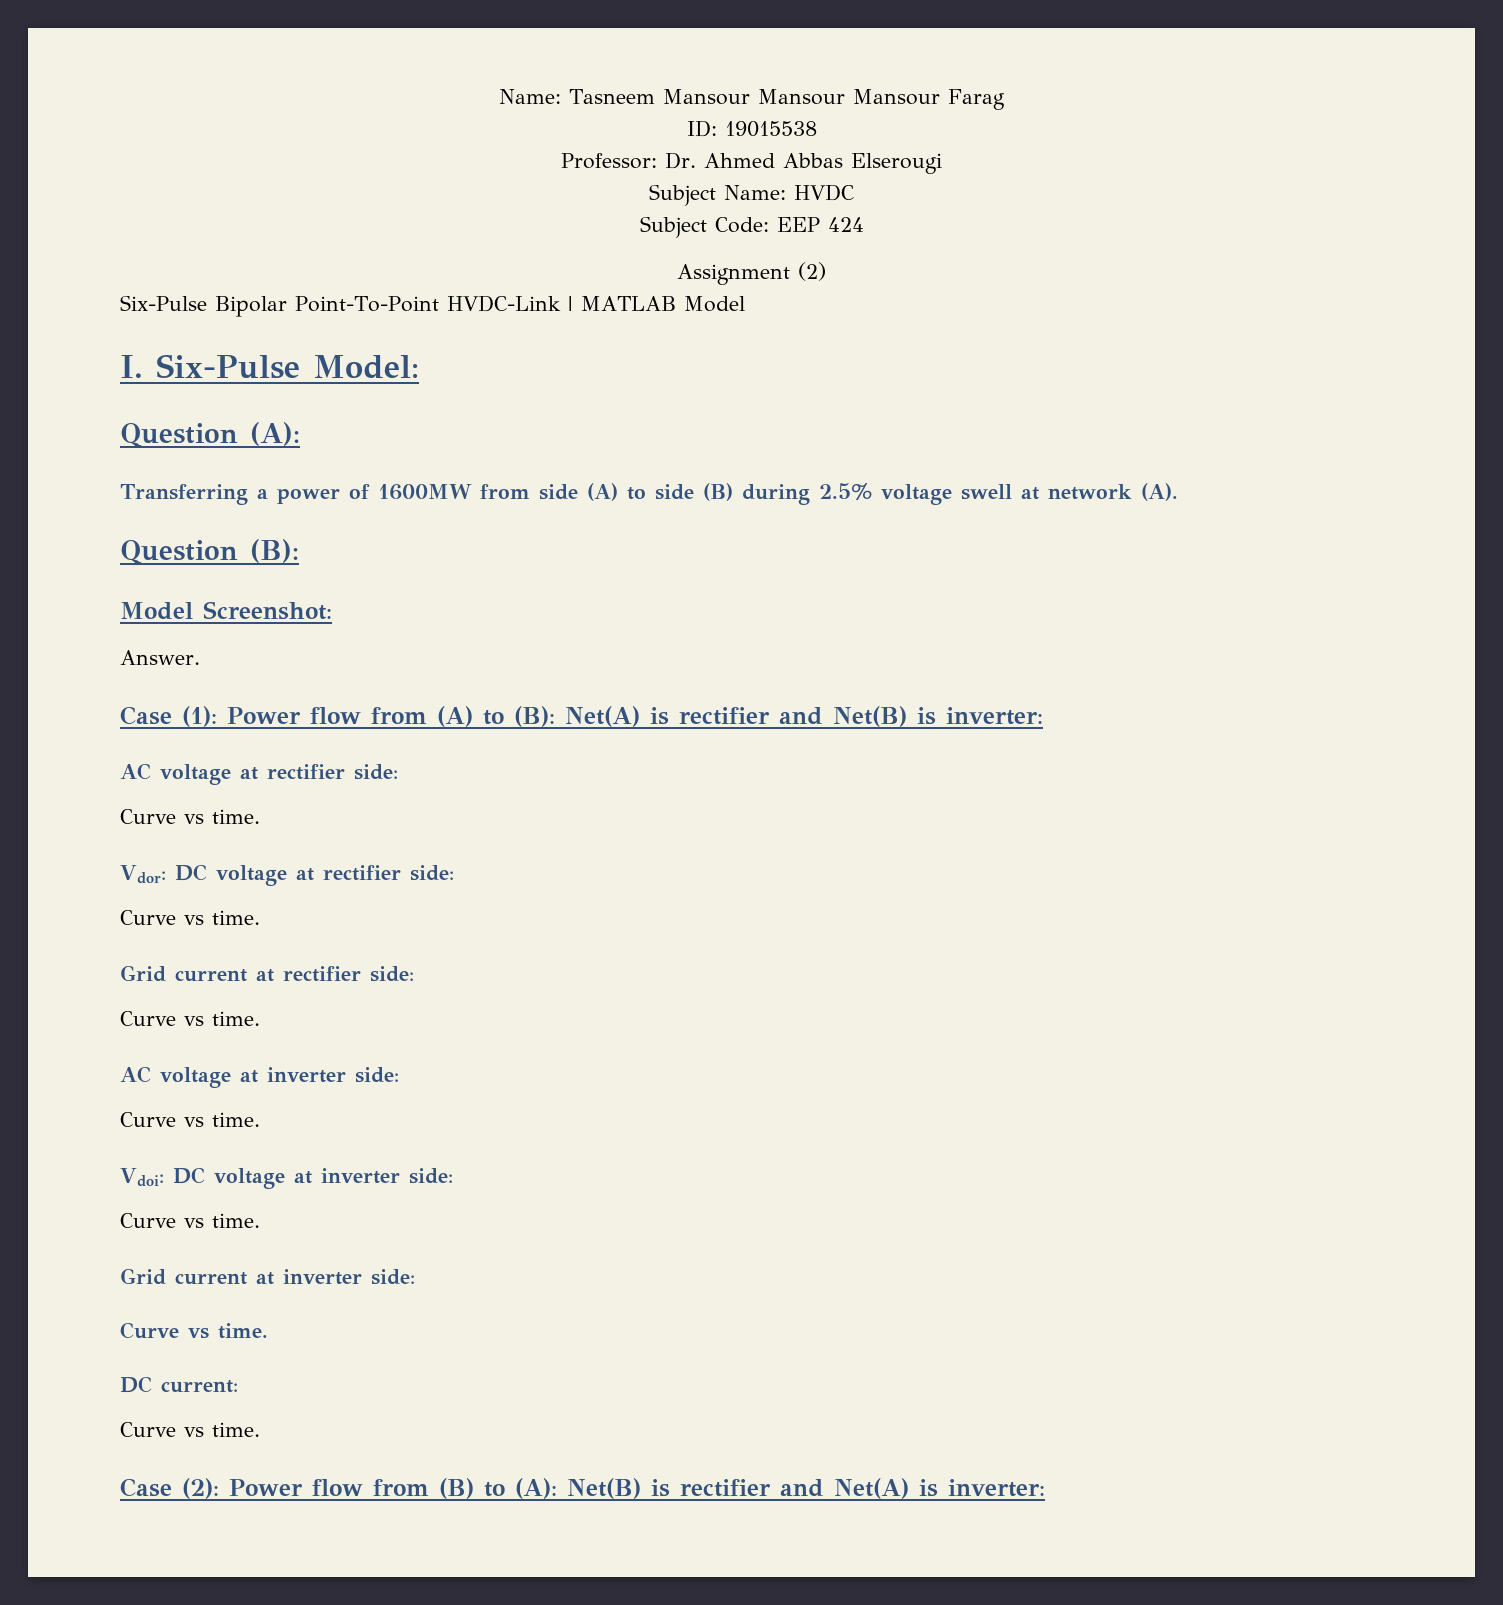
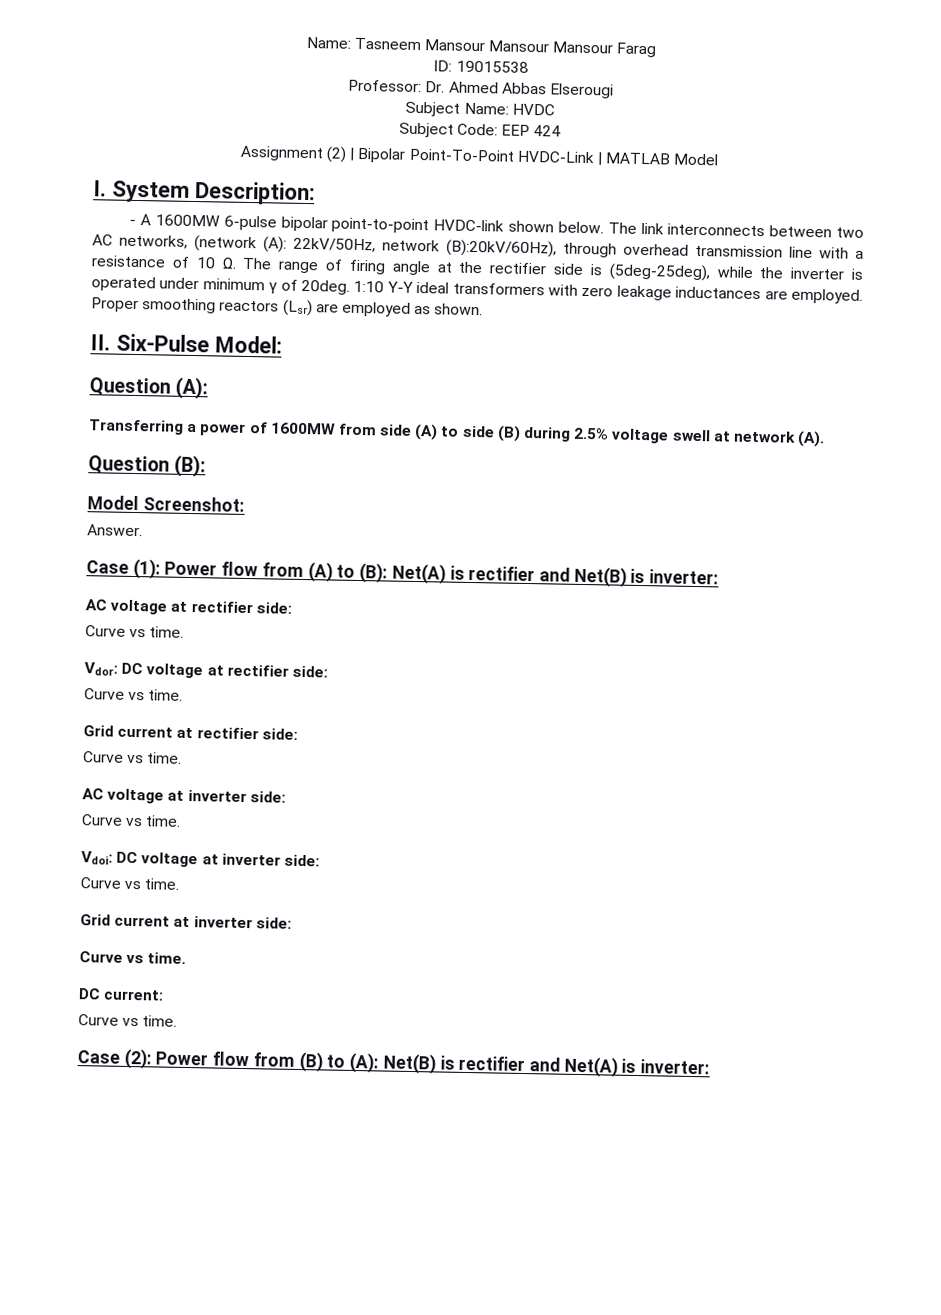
- Assignment (2)
- Six-Pulse Bipolar Point-To-Point HVDC-Link | MATLAB Model
+ Assignment (2) | Bipolar Point-To-Point HVDC-Link | MATLAB Model
- I. Six-Pulse Model:
+ I. System Description:
+ - A 1600MW 6-pulse bipolar point-to-point HVDC-link shown below. The link interconnects between two AC networks, (network (A): 22kV/50Hz, network (B):20kV/60Hz), through overhead transmission line with a resistance of 10 Ω. The range of firing angle at the rectifier side is (5deg-25deg), while the inverter is operated under minimum γ of 20deg. 1:10 Y-Y ideal transformers with zero leakage inductances are employed. Proper smoothing reactors (Lsr) are employed as shown.
+ II. Six-Pulse Model:

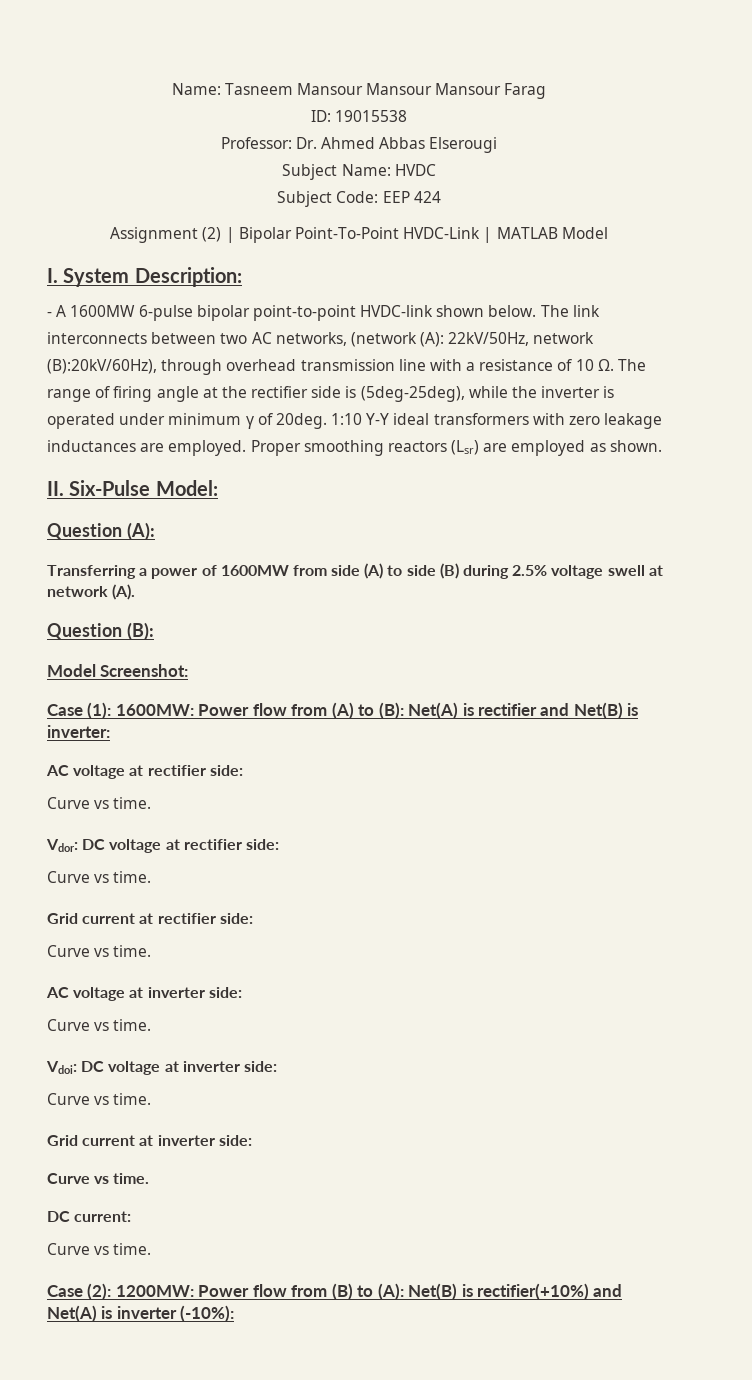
- Answer.
- Case (1): Power flow from (A) to (B): Net(A) is rectifier and Net(B) is inverter:
+ Case (1): 1600MW: Power flow from (A) to (B): Net(A) is rectifier and Net(B) is inverter:
- Case (2): Power flow from (B) to (A): Net(B) is rectifier and Net(A) is inverter:
+ Case (2): 1200MW: Power flow from (B) to (A): Net(B) is rectifier(+10%) and Net(A) is inverter (-10%):

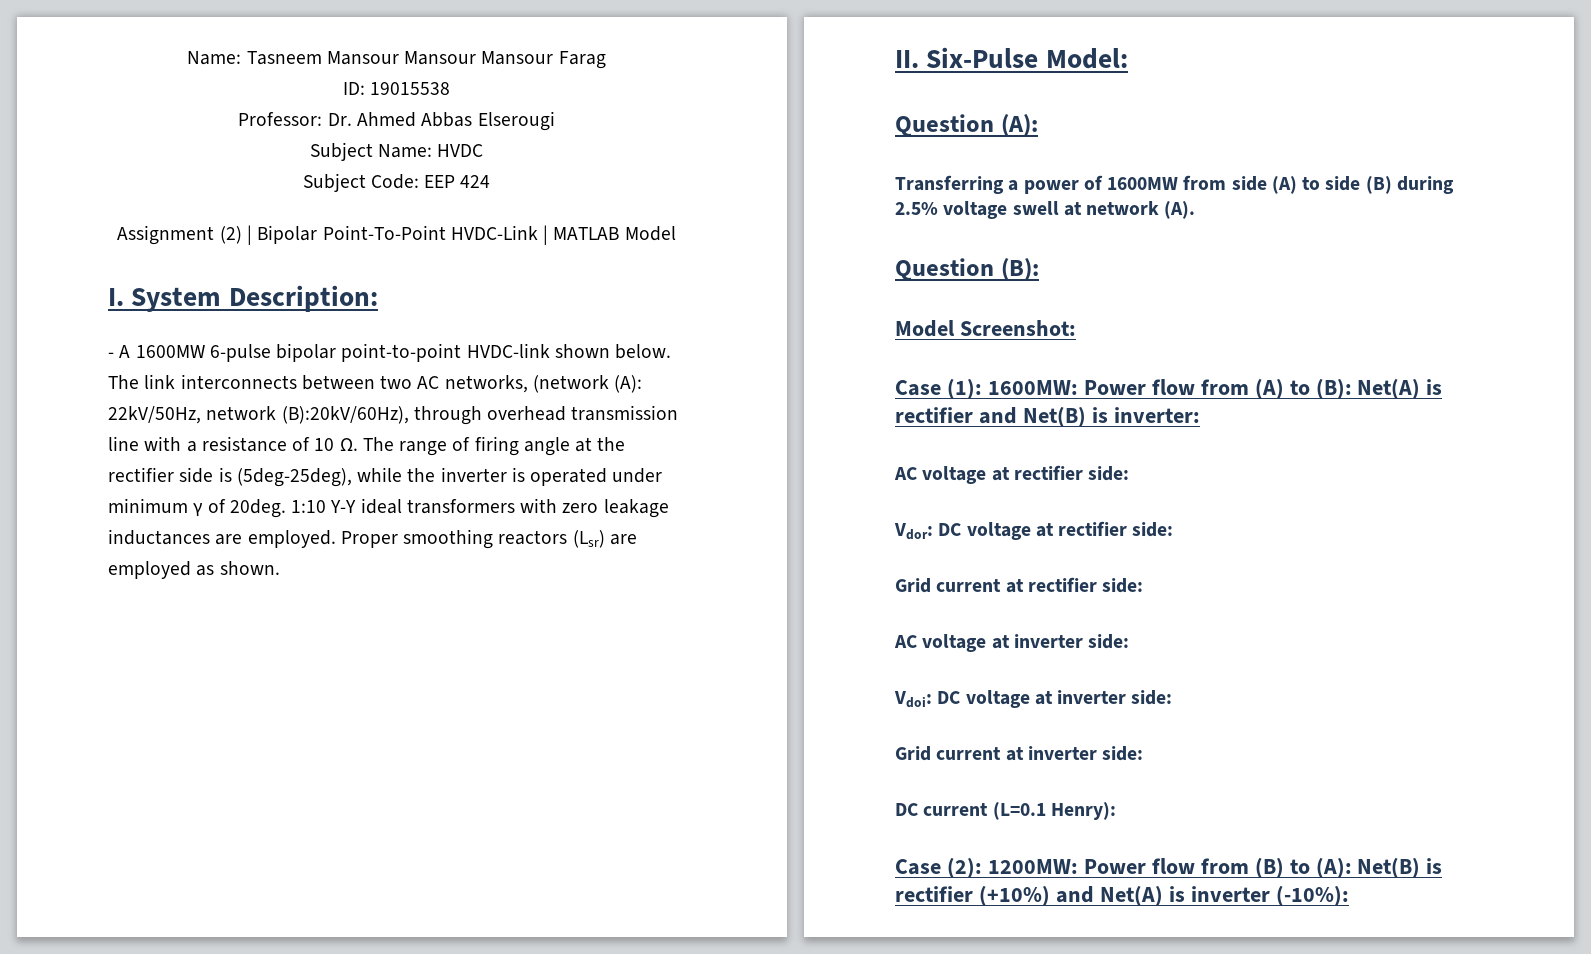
  AC voltage at rectifier side:
- Curve vs time.
  Vdor: DC voltage at rectifier side:
- Curve vs time.
  Grid current at rectifier side:
- Curve vs time.
  AC voltage at inverter side:
- Curve vs time.
  Vdoi: DC voltage at inverter side:
- Curve vs time.
  Grid current at inverter side:
- Curve vs time.
- DC current:
- Curve vs time.
+ DC current (L=0.1 Henry):
- Case (2): 1200MW: Power flow from (B) to (A): Net(B) is rectifier(+10%) and Net(A) is inverter (-10%):
+ Case (2): 1200MW: Power flow from (B) to (A): Net(B) is rectifier (+10%) and Net(A) is inverter (-10%):

